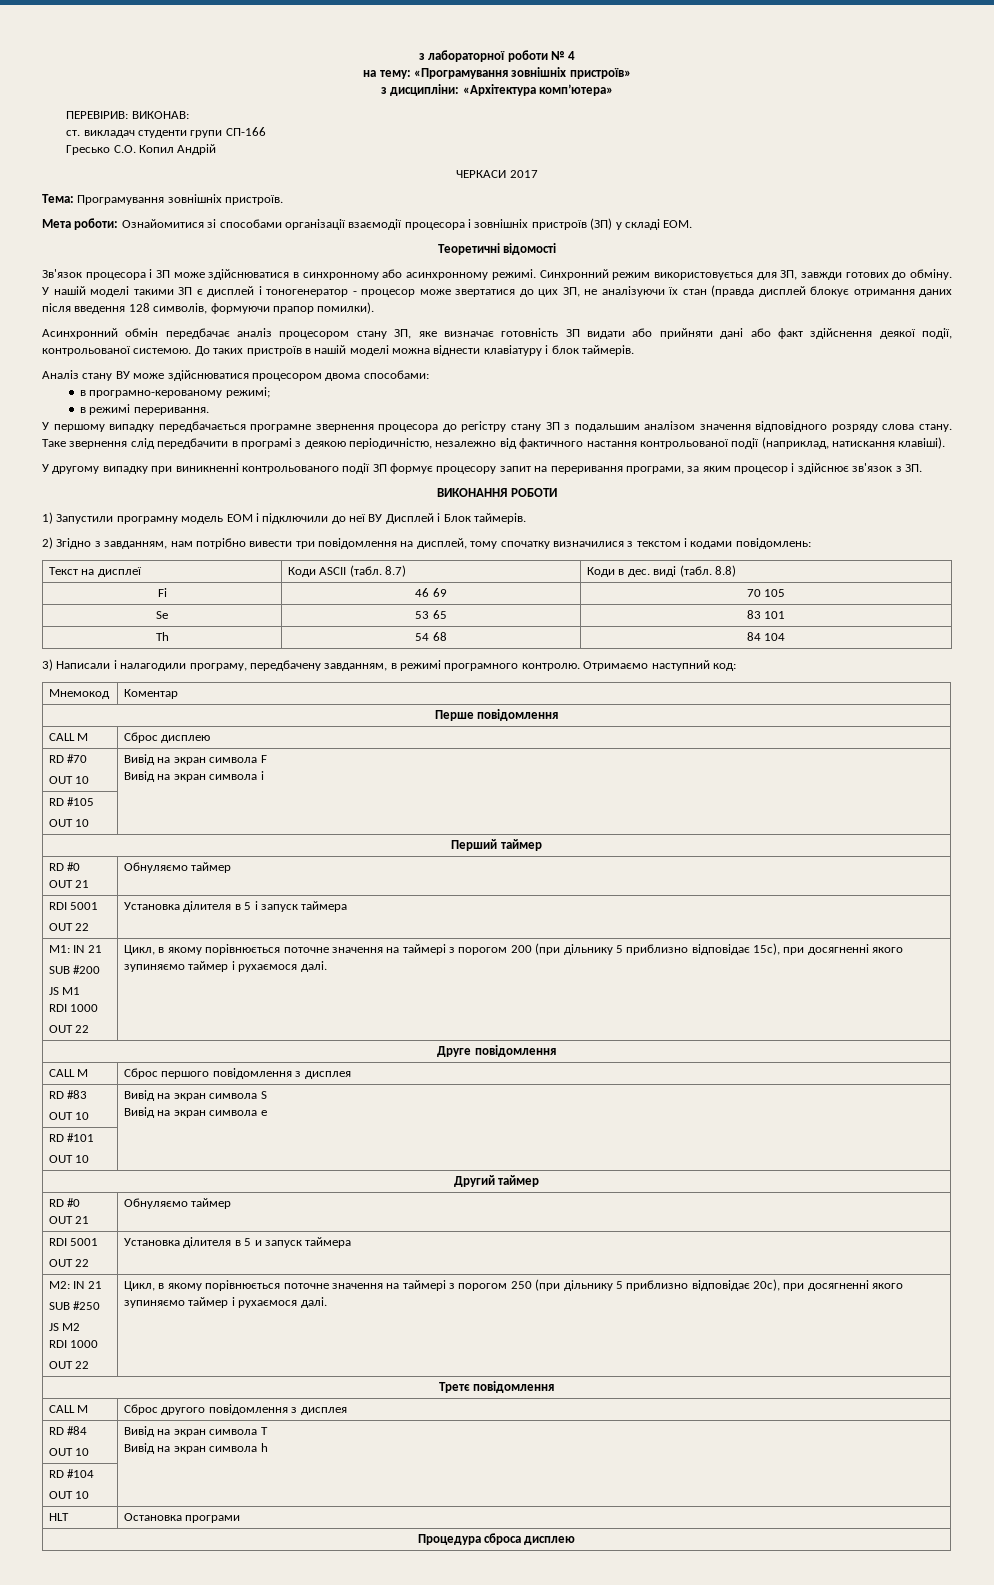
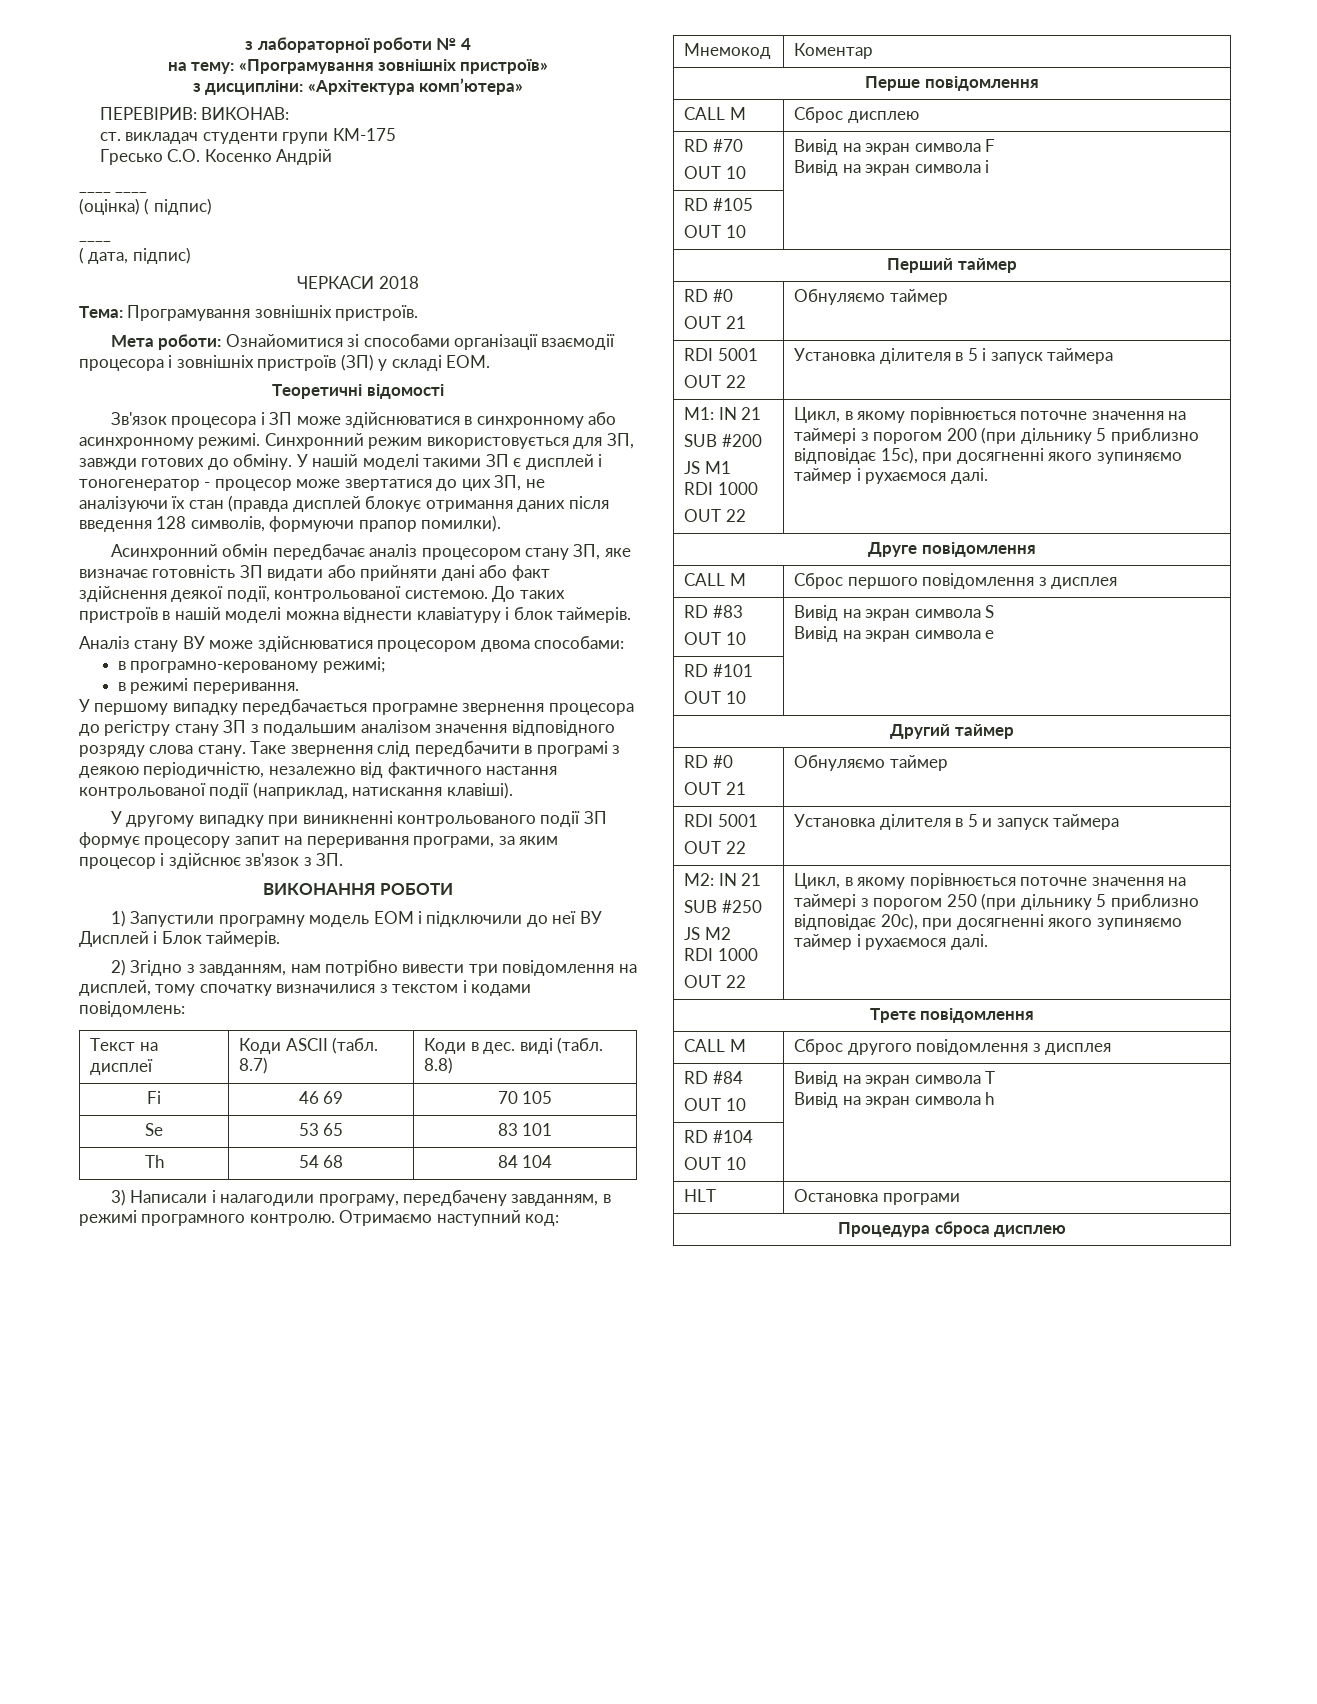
- ст. викладач студенти групи СП-166
+ ст. викладач студенти групи КМ-175
- Гресько С.О. Копил Андрій
+ Гресько С.О. Косенко Андрій
+ ____ ____
+ (оцінка) ( підпис)
+ ____
+ ( дата, підпис)
- ЧЕРКАСИ 2017
+ ЧЕРКАСИ 2018

